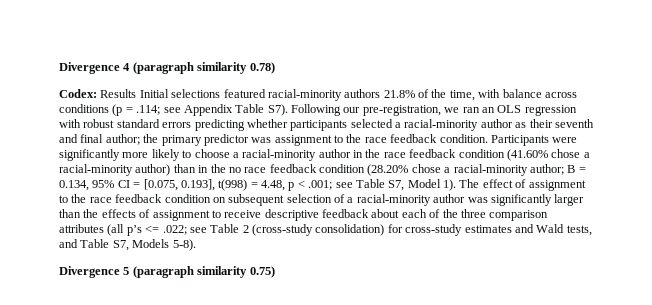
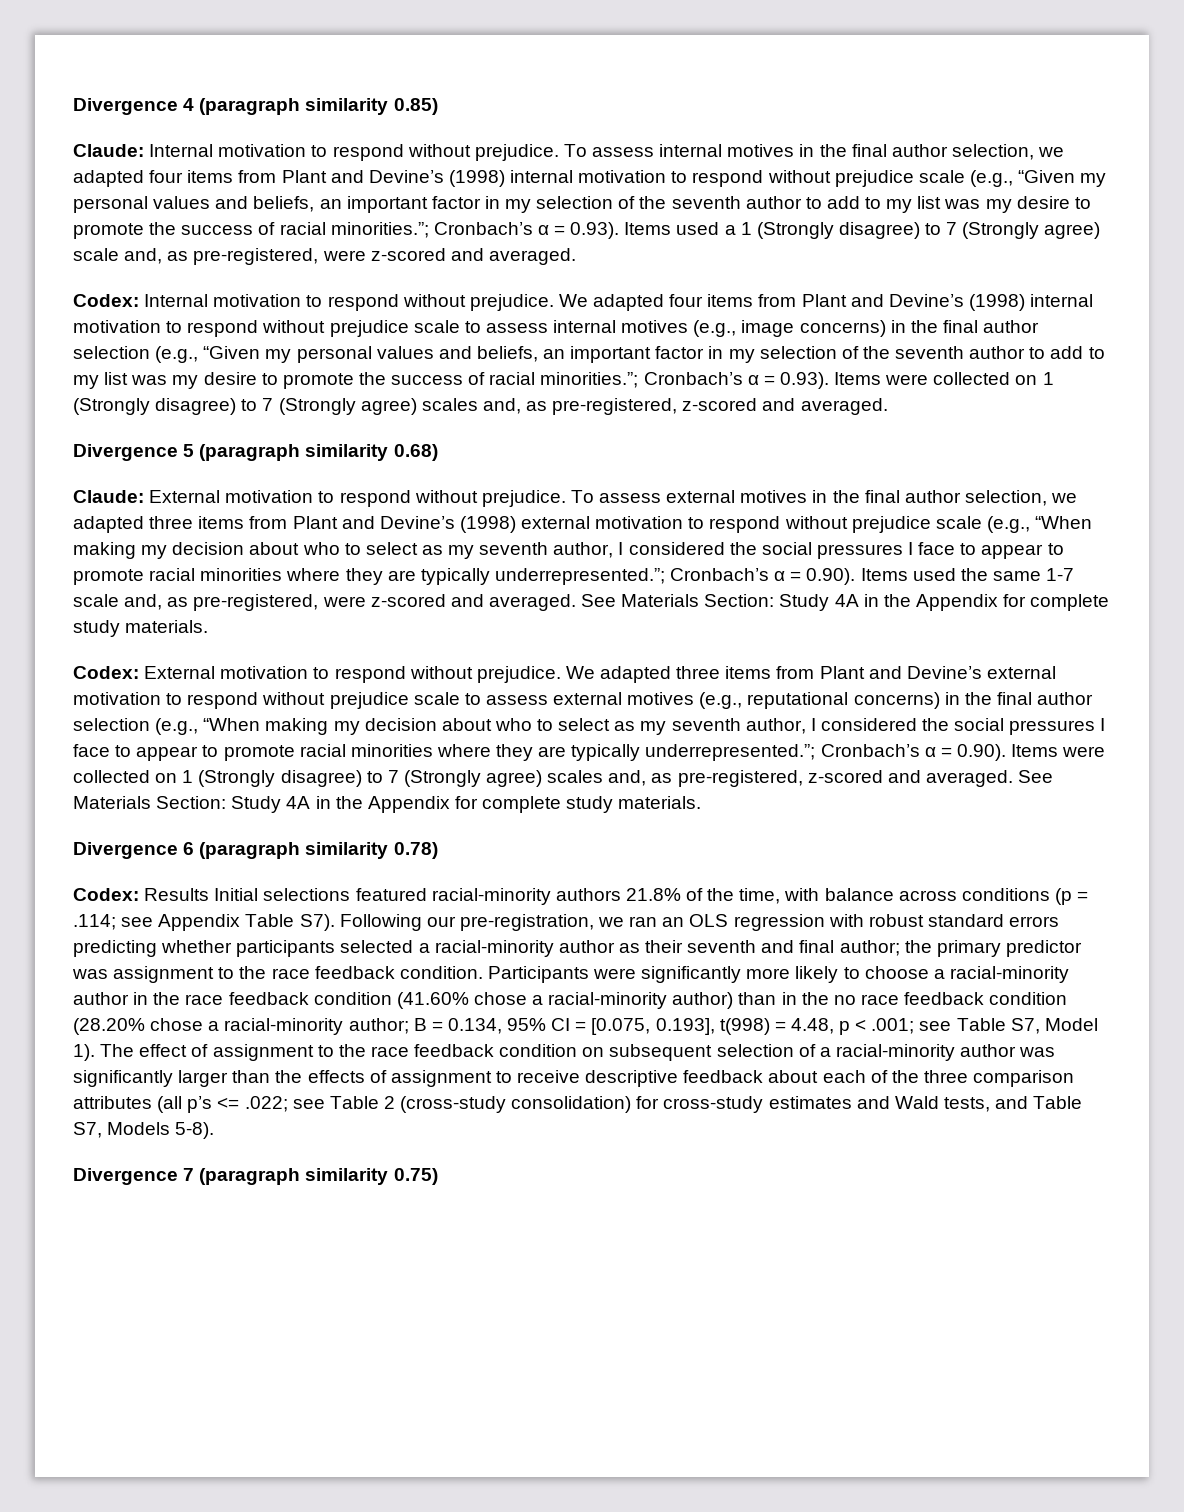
- Divergence 4 (paragraph similarity 0.78)
+ Divergence 4 (paragraph similarity 0.85)
+ Claude: Internal motivation to respond without prejudice. To assess internal motives in the final author selection, we adapted four items from Plant and Devine’s (1998) internal motivation to respond without prejudice scale (e.g., “Given my personal values and beliefs, an important factor in my selection of the seventh author to add to my list was my desire to promote the success of racial minorities.”; Cronbach’s α = 0.93). Items used a 1 (Strongly disagree) to 7 (Strongly agree) scale and, as pre-registered, were z-scored and averaged.
+ Codex: Internal motivation to respond without prejudice. We adapted four items from Plant and Devine’s (1998) internal motivation to respond without prejudice scale to assess internal motives (e.g., image concerns) in the final author selection (e.g., “Given my personal values and beliefs, an important factor in my selection of the seventh author to add to my list was my desire to promote the success of racial minorities.”; Cronbach’s α = 0.93). Items were collected on 1 (Strongly disagree) to 7 (Strongly agree) scales and, as pre-registered, z-scored and averaged.
+ Divergence 5 (paragraph similarity 0.68)
+ Claude: External motivation to respond without prejudice. To assess external motives in the final author selection, we adapted three items from Plant and Devine’s (1998) external motivation to respond without prejudice scale (e.g., “When making my decision about who to select as my seventh author, I considered the social pressures I face to appear to promote racial minorities where they are typically underrepresented.”; Cronbach’s α = 0.90). Items used the same 1-7 scale and, as pre-registered, were z-scored and averaged. See Materials Section: Study 4A in the Appendix for complete study materials.
+ Codex: External motivation to respond without prejudice. We adapted three items from Plant and Devine’s external motivation to respond without prejudice scale to assess external motives (e.g., reputational concerns) in the final author selection (e.g., “When making my decision about who to select as my seventh author, I considered the social pressures I face to appear to promote racial minorities where they are typically underrepresented.”; Cronbach’s α = 0.90). Items were collected on 1 (Strongly disagree) to 7 (Strongly agree) scales and, as pre-registered, z-scored and averaged. See Materials Section: Study 4A in the Appendix for complete study materials.
+ Divergence 6 (paragraph similarity 0.78)
- Divergence 5 (paragraph similarity 0.75)
+ Divergence 7 (paragraph similarity 0.75)

